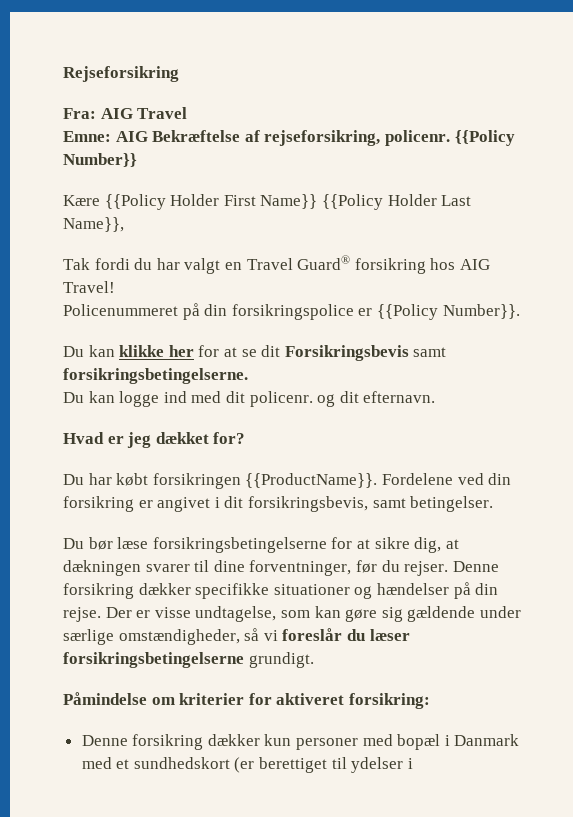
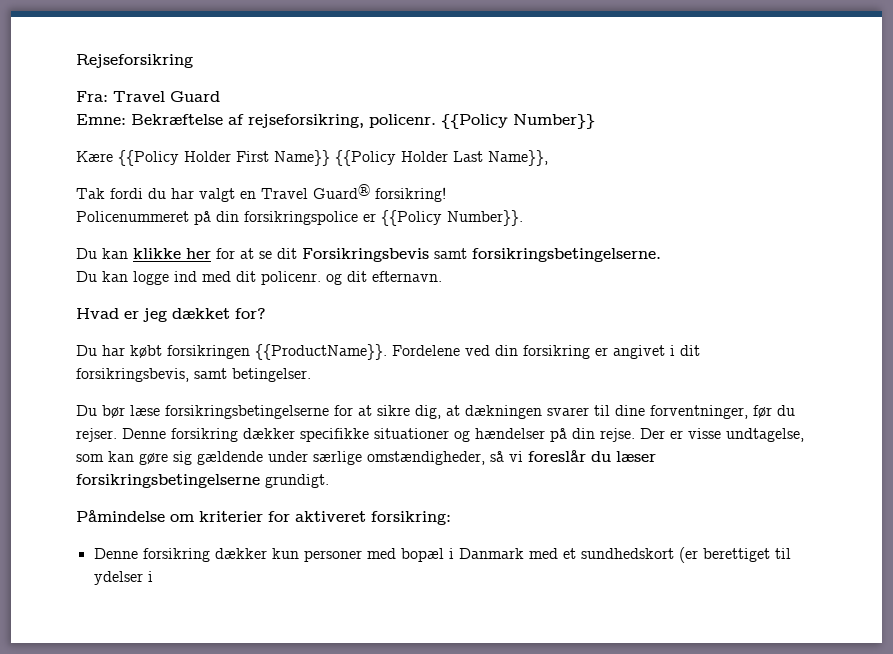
- Fra: AIG Travel
+ Fra: Travel Guard
- Emne: AIG Bekræftelse af rejseforsikring, policenr.
+ Emne: Bekræftelse af rejseforsikring, policenr.
- Tak fordi du har valgt en Travel Guard® forsikring hos AIG Travel!
+ Tak fordi du har valgt en Travel Guard® forsikring!

